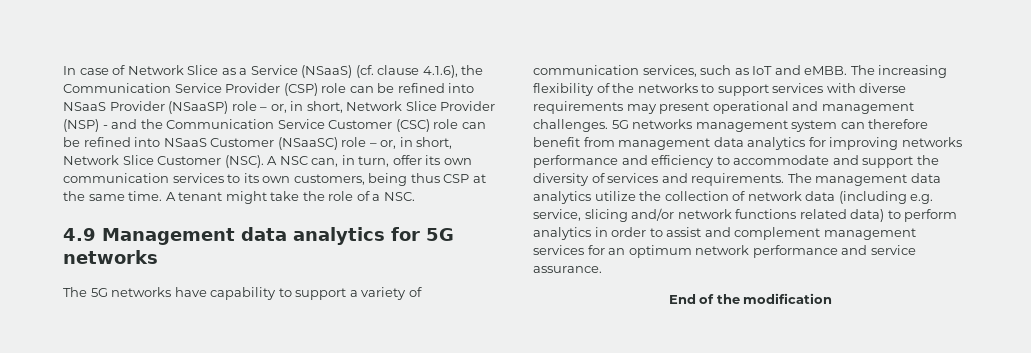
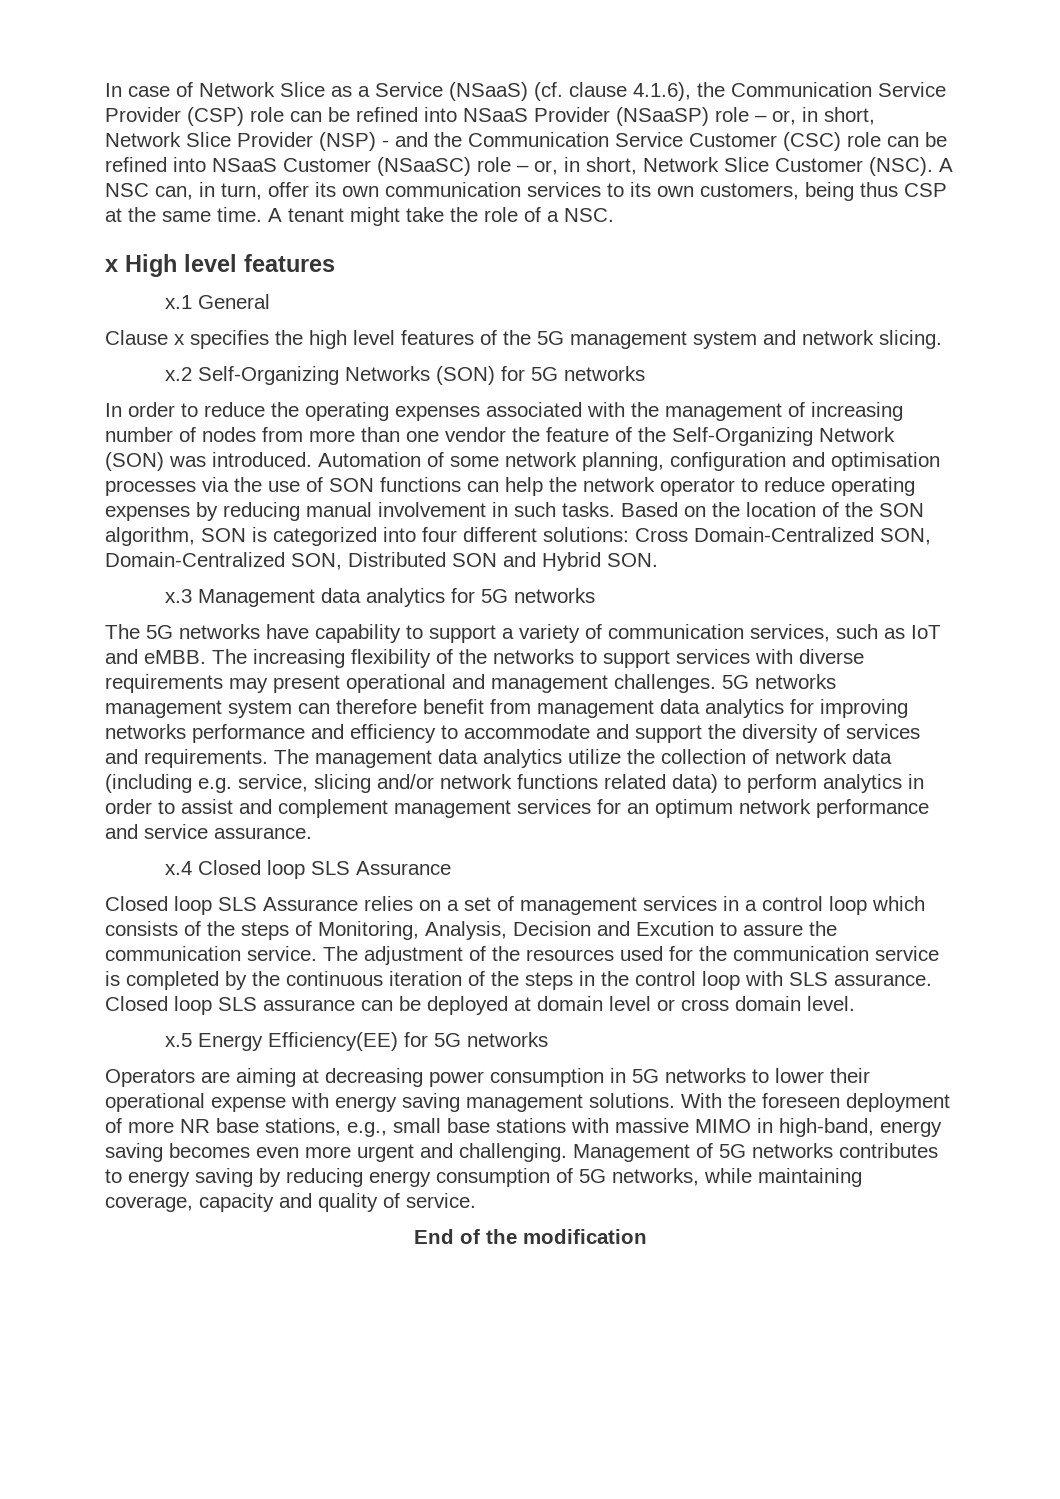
- 4.9 Management data analytics for 5G networks
+ x High level features
+ x.1 General
+ Clause x specifies the high level features of the 5G management system and network slicing.
+ x.2 Self-Organizing Networks (SON) for 5G networks
+ In order to reduce the operating expenses associated with the management of increasing number of nodes from more than one vendor the feature of the Self-Organizing Network (SON) was introduced. Automation of some network planning, configuration and optimisation processes via the use of SON functions can help the network operator to reduce operating expenses by reducing manual involvement in such tasks. Based on the location of the SON algorithm, SON is categorized into four different solutions: Cross Domain-Centralized SON, Domain-Centralized SON, Distributed SON and Hybrid SON.
+ x.3 Management data analytics for 5G networks
+ x.4 Closed loop SLS Assurance
+ Closed loop SLS Assurance relies on a set of management services in a control loop which consists of the steps of Monitoring, Analysis, Decision and Excution to assure the communication service. The adjustment of the resources used for the communication service is completed by the continuous iteration of the steps in the control loop with SLS assurance. Closed loop SLS assurance can be deployed at domain level or cross domain level.
+ x.5 Energy Efficiency(EE) for 5G networks
+ Operators are aiming at decreasing power consumption in 5G networks to lower their operational expense with energy saving management solutions. With the foreseen deployment of more NR base stations, e.g., small base stations with massive MIMO in high-band, energy saving becomes even more urgent and challenging. Management of 5G networks contributes to energy saving by reducing energy consumption of 5G networks, while maintaining coverage, capacity and quality of service.

